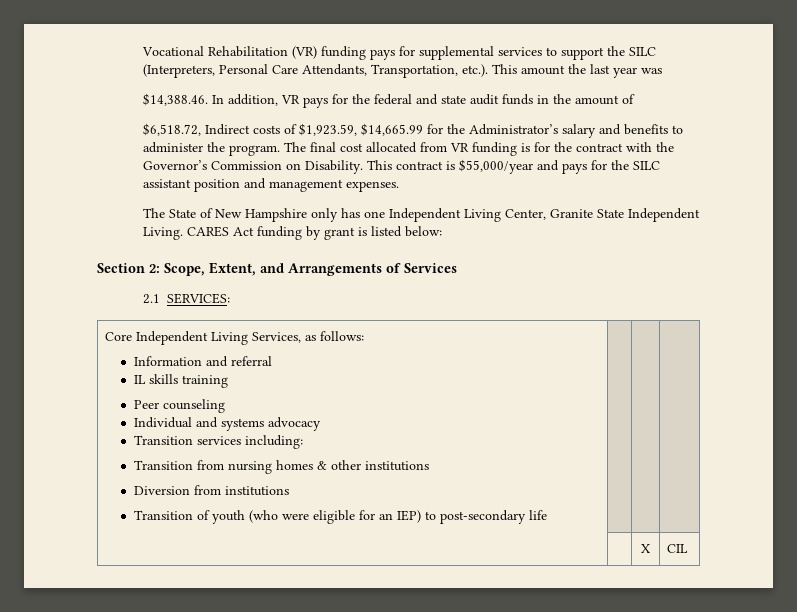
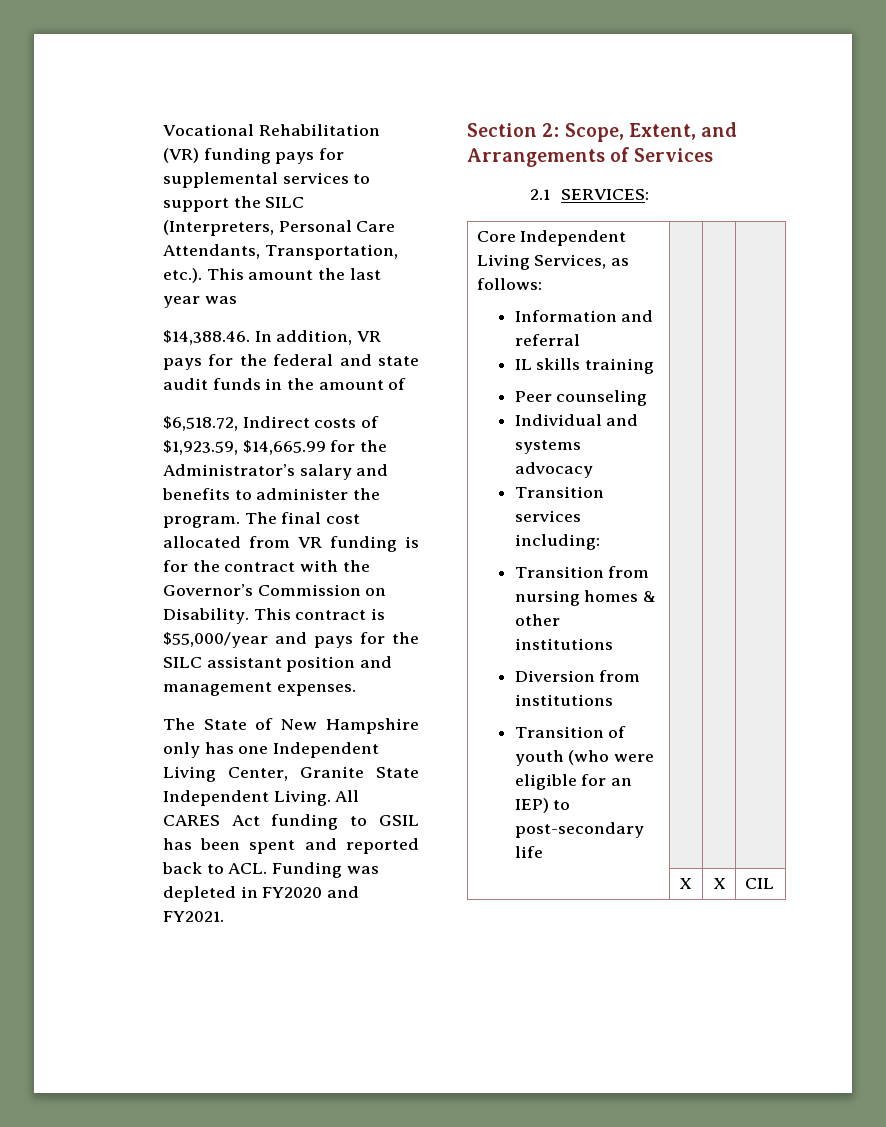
- CARES Act funding by grant is listed below:
+ All CARES Act funding to GSIL has been spent and reported back to ACL. Funding was depleted in FY2020 and FY2021.
- | | X | CIL
+ | X | X | CIL

